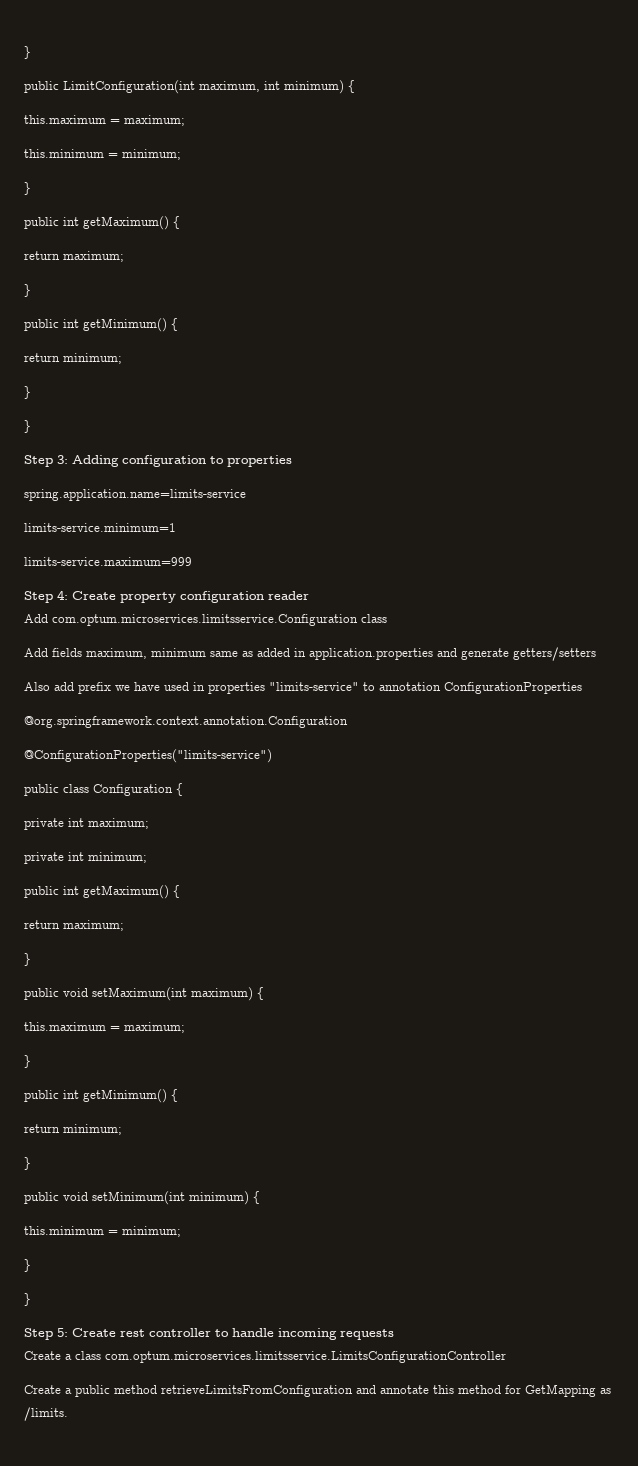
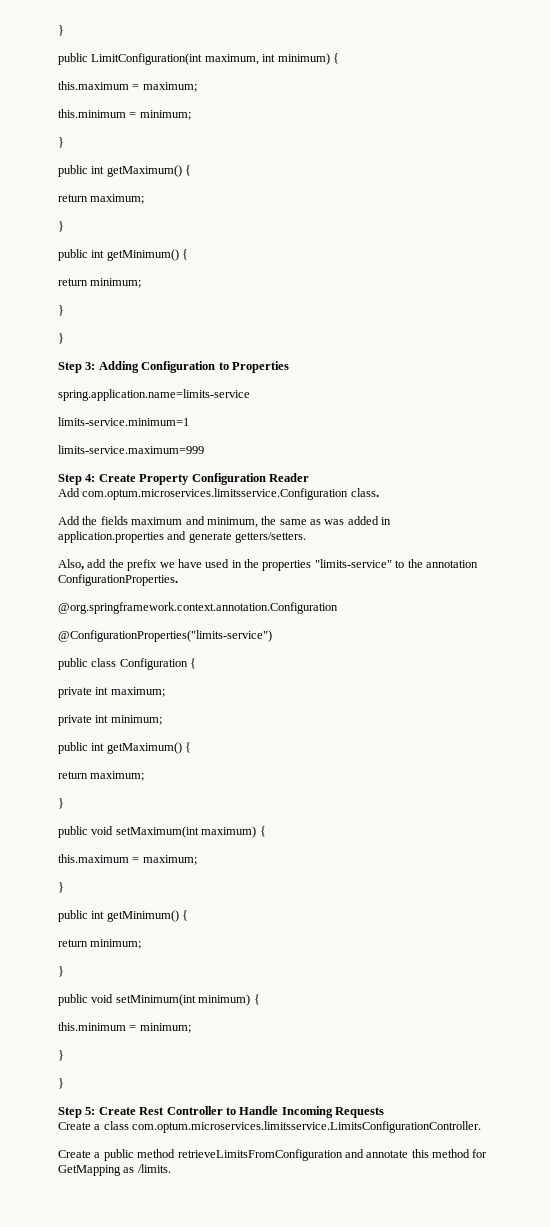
- Step 3: Adding configuration to properties
+ Step 3: Adding Configuration to Properties
- Step 4: Create property configuration reader
+ Step 4: Create Property Configuration Reader
- Add com.optum.microservices.limitsservice.Configuration class
- Add fields maximum, minimum same as added in application.properties and generate getters/setters
- Also add prefix we have used in properties "limits-service" to annotation ConfigurationProperties
+ Add com.optum.microservices.limitsservice.Configuration class.
+ Add the fields maximum and minimum, the same as was added in application.properties and generate getters/setters.
+ Also, add the prefix we have used in the properties "limits-service" to the annotation ConfigurationProperties.
- Step 5: Create rest controller to handle incoming requests
+ Step 5: Create Rest Controller to Handle Incoming Requests
- Create a class com.optum.microservices.limitsservice.LimitsConfigurationController
+ Create a class com.optum.microservices.limitsservice.LimitsConfigurationController.

